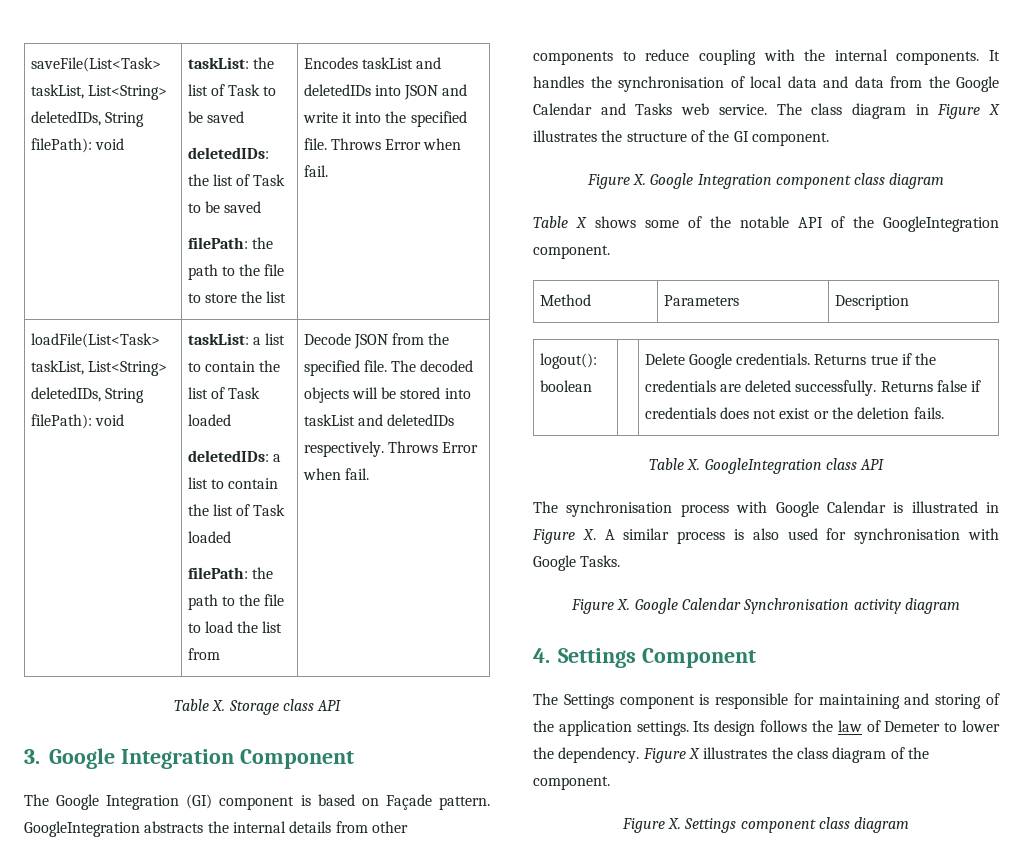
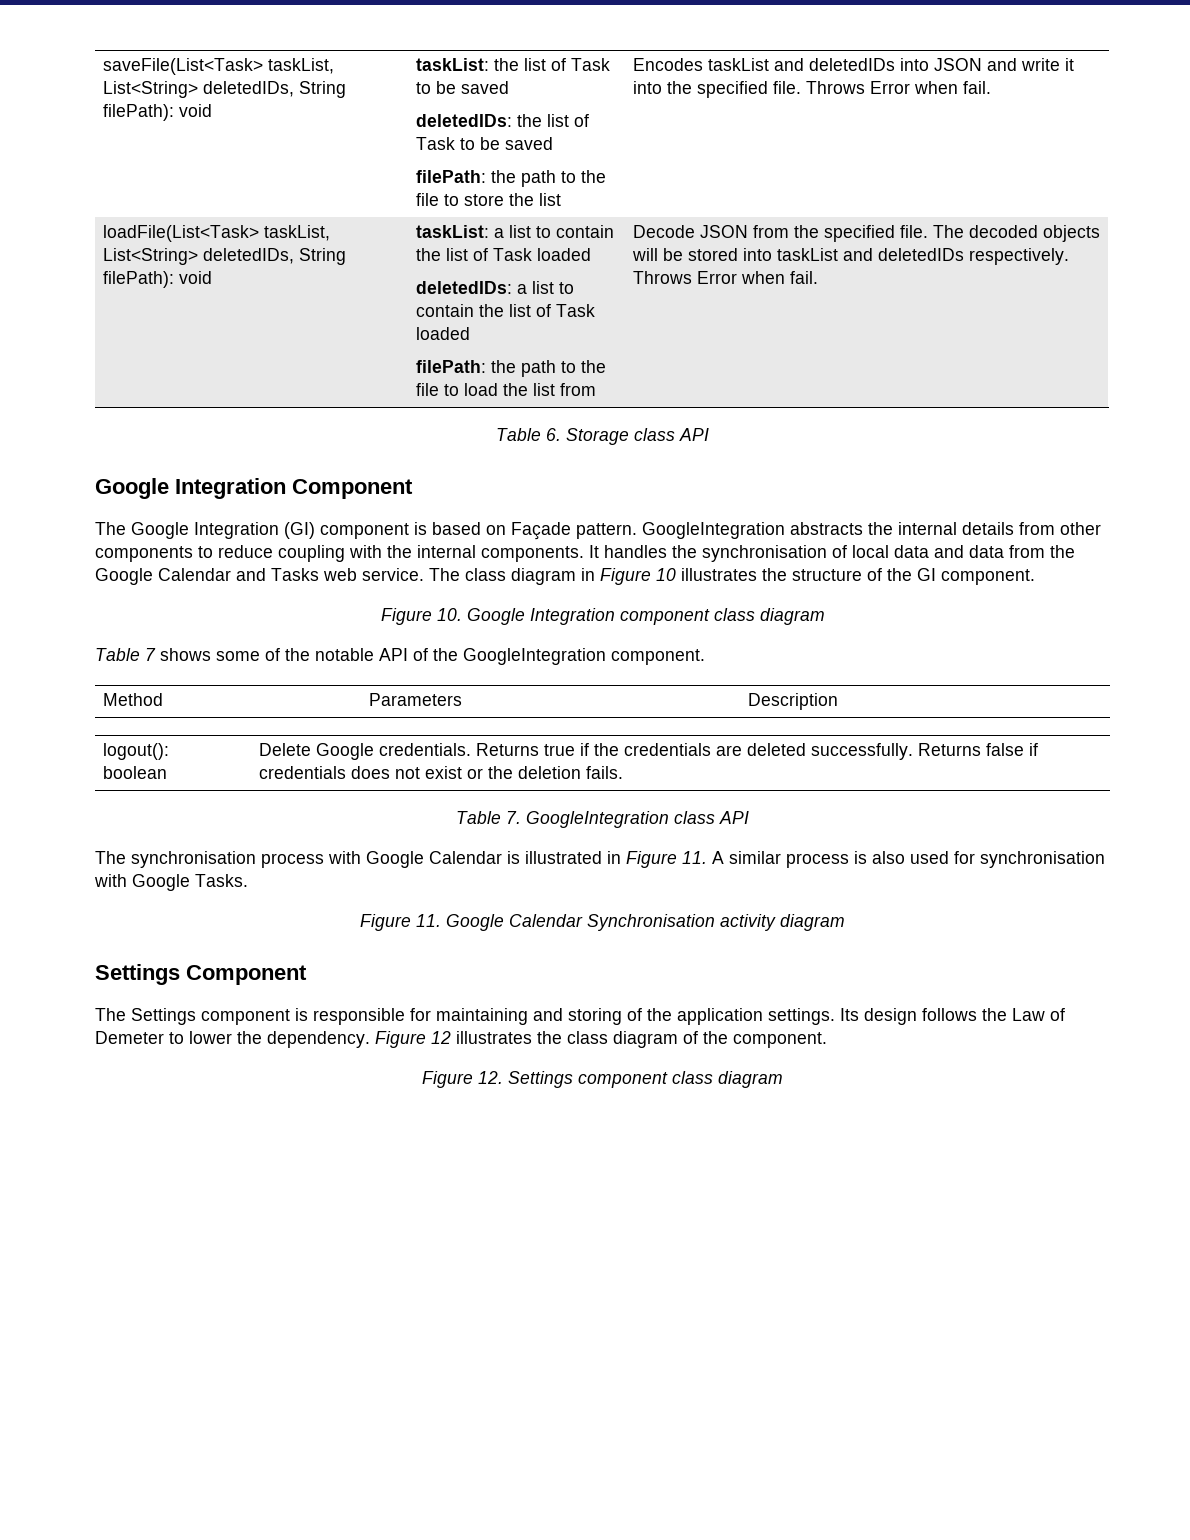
- Table X. Storage class API
+ Table 6. Storage class API
- 3. Google Integration Component
+ Google Integration Component
- The class diagram in Figure X illustrates the structure of the GI component.
+ The class diagram in Figure 10 illustrates the structure of the GI component.
- Figure X. Google Integration component class diagram
+ Figure 10. Google Integration component class diagram
- Table X shows some of the notable API of the GoogleIntegration component.
+ Table 7 shows some of the notable API of the GoogleIntegration component.
- Table X. GoogleIntegration class API
+ Table 7. GoogleIntegration class API
- The synchronisation process with Google Calendar is illustrated in Figure X. A similar process is also used for synchronisation with Google Tasks.
+ The synchronisation process with Google Calendar is illustrated in Figure 11. A similar process is also used for synchronisation with Google Tasks.
- Figure X. Google Calendar Synchronisation activity diagram
+ Figure 11. Google Calendar Synchronisation activity diagram
- 4. Settings Component
+ Settings Component
- Its design follows the law of Demeter to lower the dependency.
+ Its design follows the Law of Demeter to lower the dependency.
- Figure X illustrates the class diagram of the component.
+ Figure 12 illustrates the class diagram of the component.
- Figure X. Settings component class diagram
+ Figure 12. Settings component class diagram

